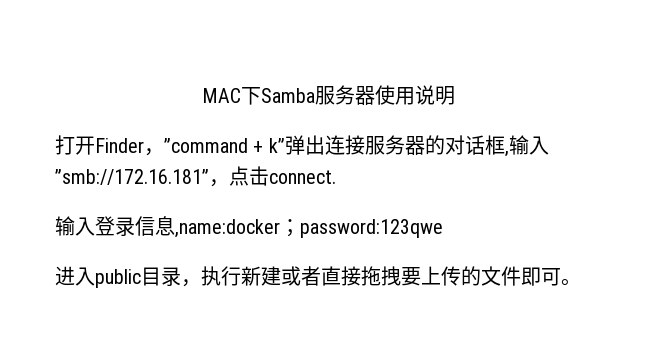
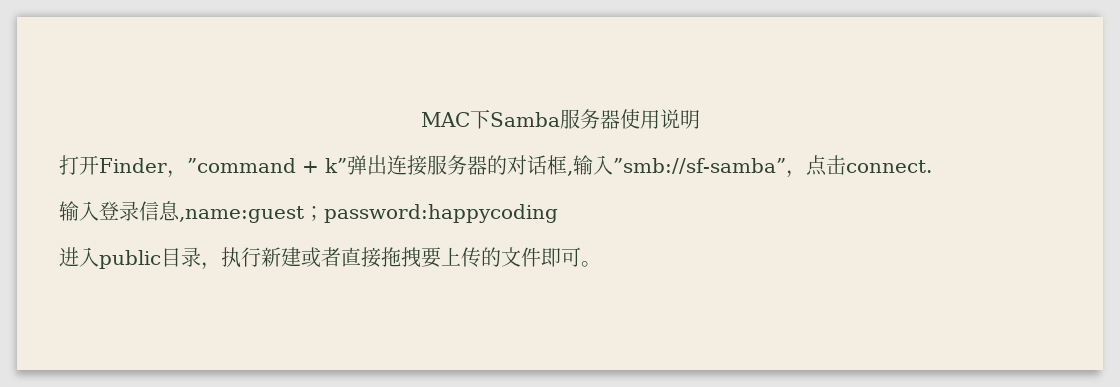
- 打开Finder，”command + k”弹出连接服务器的对话框,输入”smb://172.16.181”，点击connect.
+ 打开Finder，”command + k”弹出连接服务器的对话框,输入”smb://sf-samba”，点击connect.
- 输入登录信息,name:docker；password:123qwe
+ 输入登录信息,name:guest；password:happycoding

